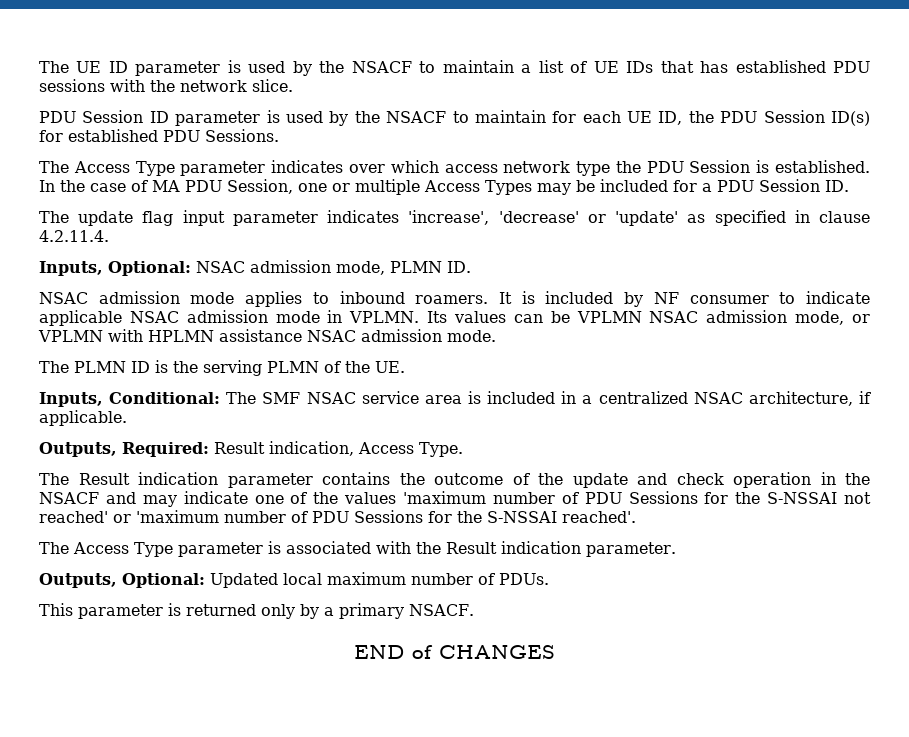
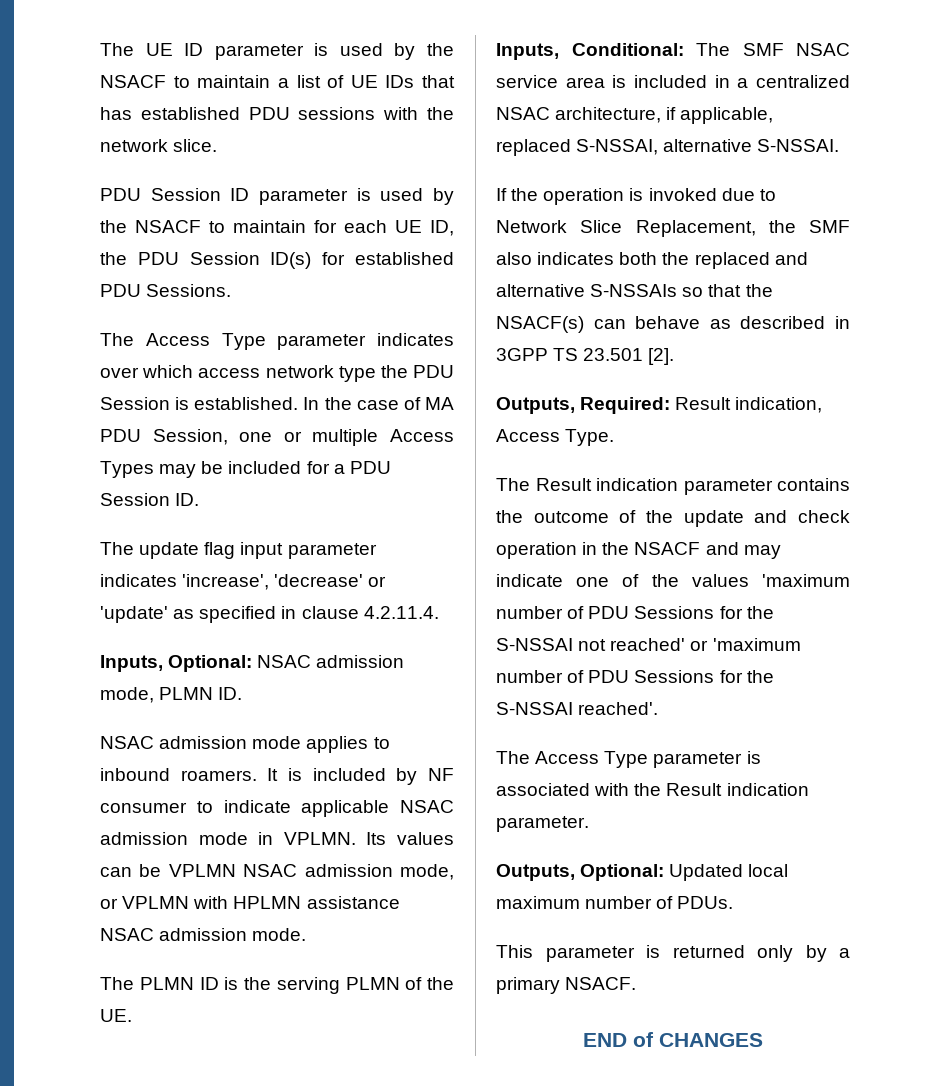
- Inputs, Conditional: The SMF NSAC service area is included in a centralized NSAC architecture, if applicable.
+ Inputs, Conditional: The SMF NSAC service area is included in a centralized NSAC architecture, if applicable, replaced S-NSSAI, alternative S-NSSAI.
+ If the operation is invoked due to Network Slice Replacement, the SMF also indicates both the replaced and alternative S-NSSAIs so that the NSACF(s) can behave as described in 3GPP TS 23.501 [2].

